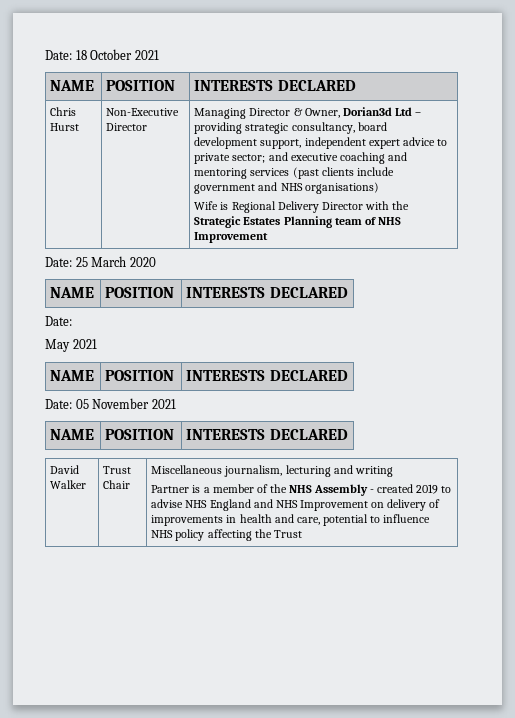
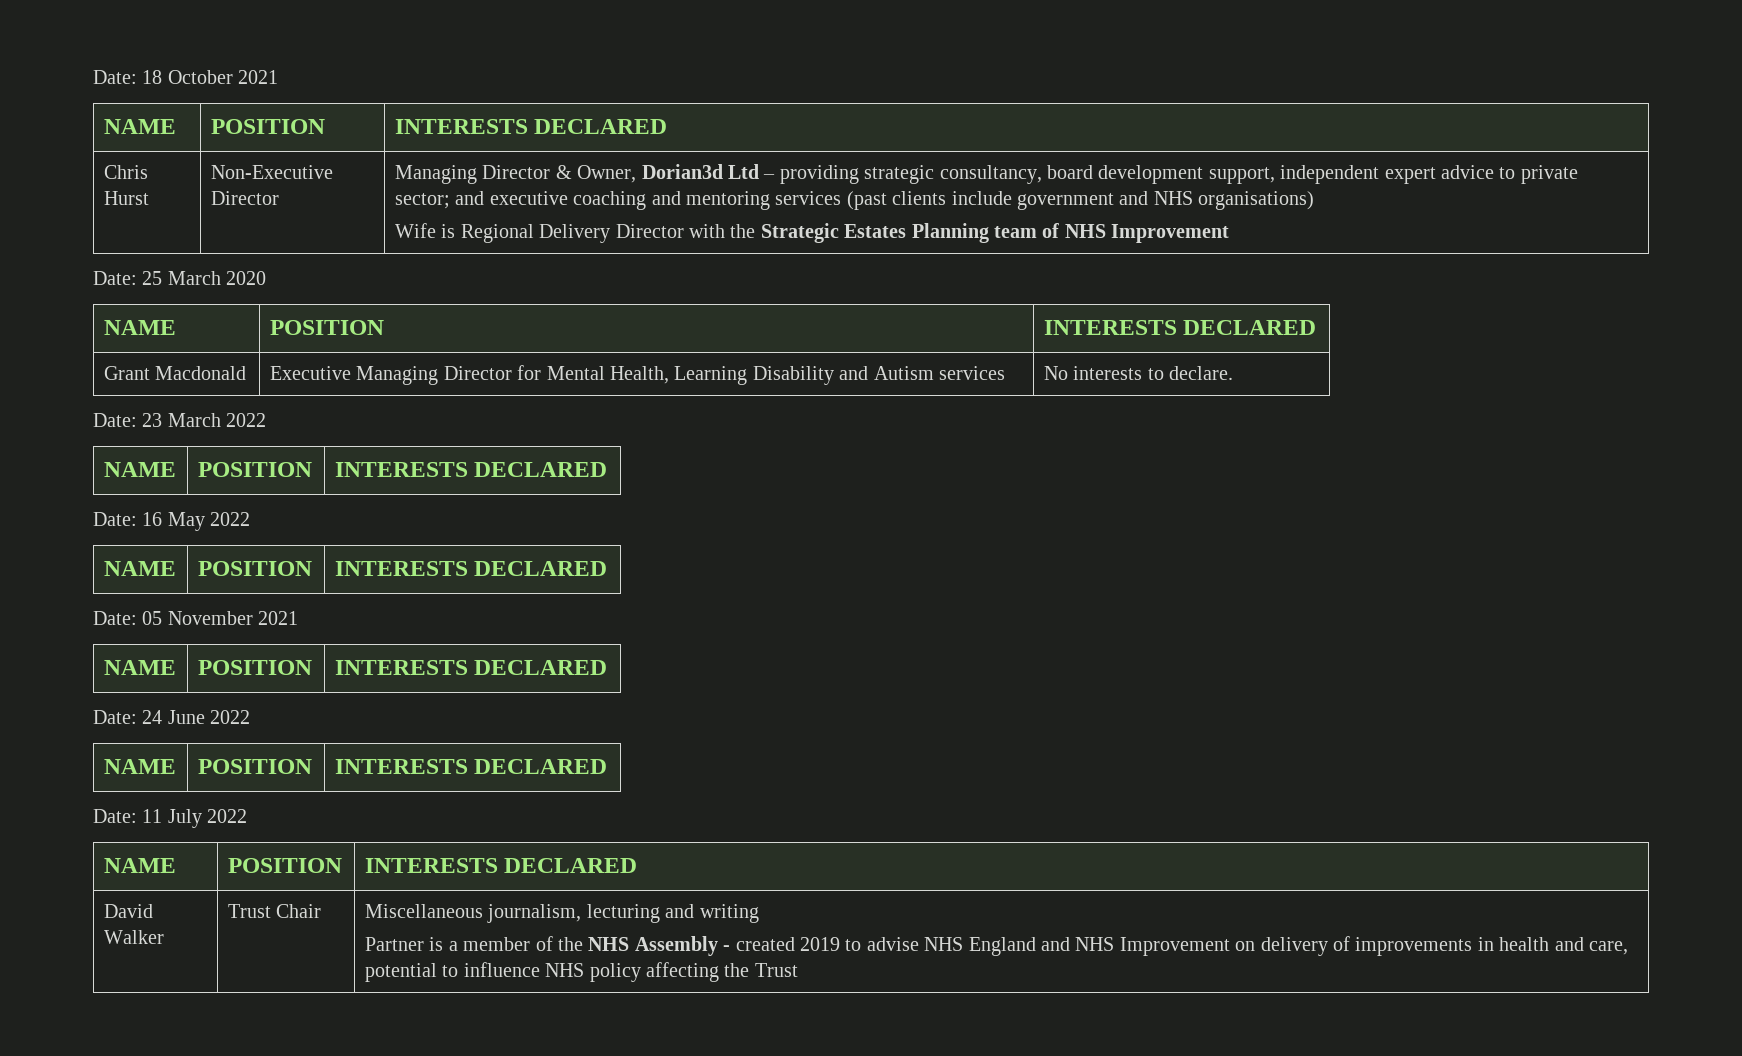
  Date: 25 March 2020
  NAME | POSITION | INTERESTS DECLARED
- Date:
- May 2021
+ Grant Macdonald | Executive Managing Director for Mental Health, Learning Disability and Autism services | No interests to declare.
+ Date: 23 March 2022
+ NAME | POSITION | INTERESTS DECLARED
+ Date: 16 May 2022
+ Date: 24 June 2022
+ NAME | POSITION | INTERESTS DECLARED
+ Date: 11 July 2022
+ NAME | POSITION | INTERESTS DECLARED

